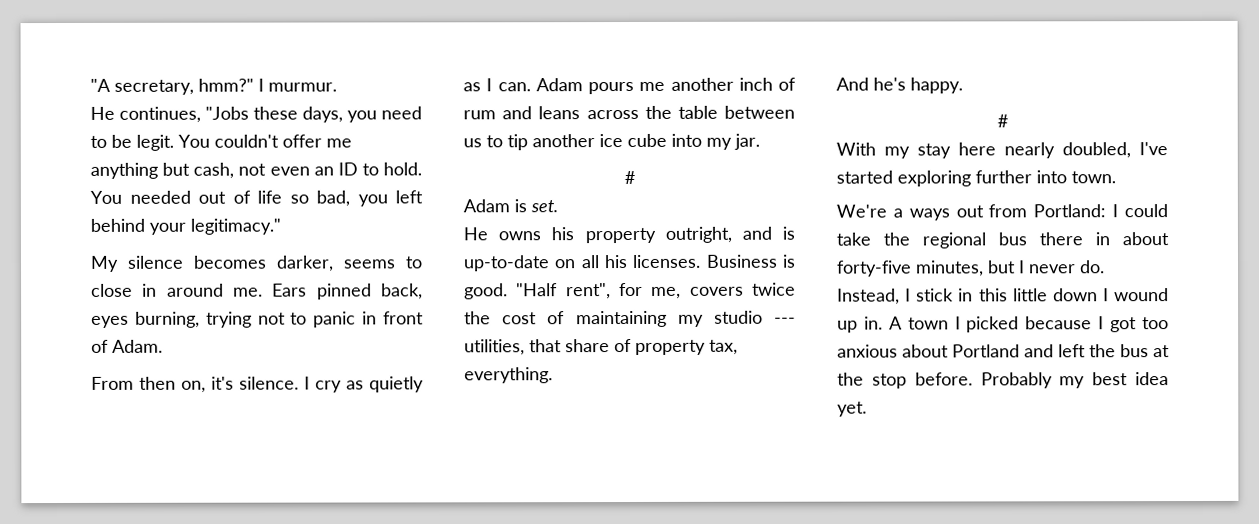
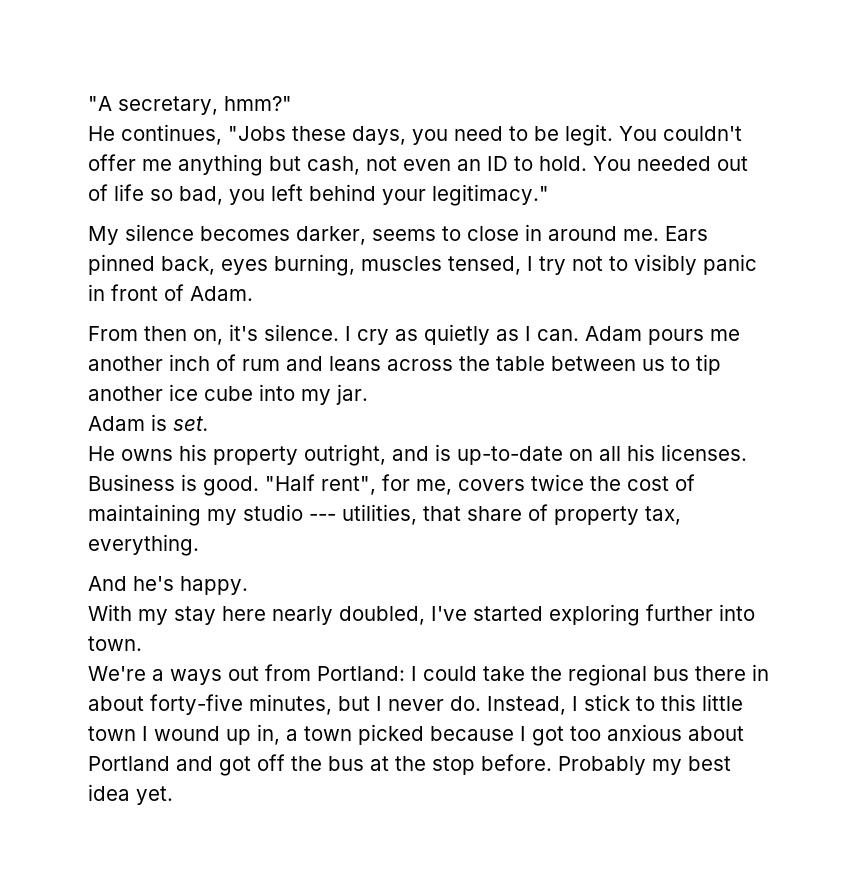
- I murmur.
- Ears pinned back, eyes burning, trying not to panic in front of Adam.
+ Ears pinned back, eyes burning, muscles tensed, I try not to visibly panic in front of Adam.
  Adam pours me another inch of rum and leans across the table between us to tip another ice cube into my jar.
- #
  And he's happy.
- #
- Instead, I stick in this little down I wound up in. A town I picked because I got too anxious about Portland and left the bus at the stop before.
+ Instead, I stick to this little town I wound up in, a town picked because I got too anxious about Portland and got off the bus at the stop before.

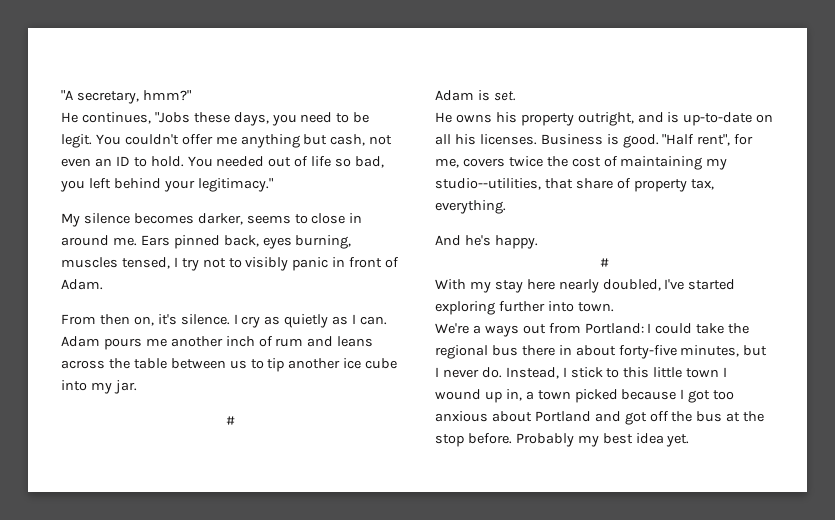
  Adam pours me another inch of rum and leans across the table between us to tip another ice cube into my jar.
+ #
- "Half rent", for me, covers twice the cost of maintaining my studio --- utilities, that share of property tax, everything.
+ "Half rent", for me, covers twice the cost of maintaining my studio--utilities, that share of property tax, everything.
  And he's happy.
+ #

